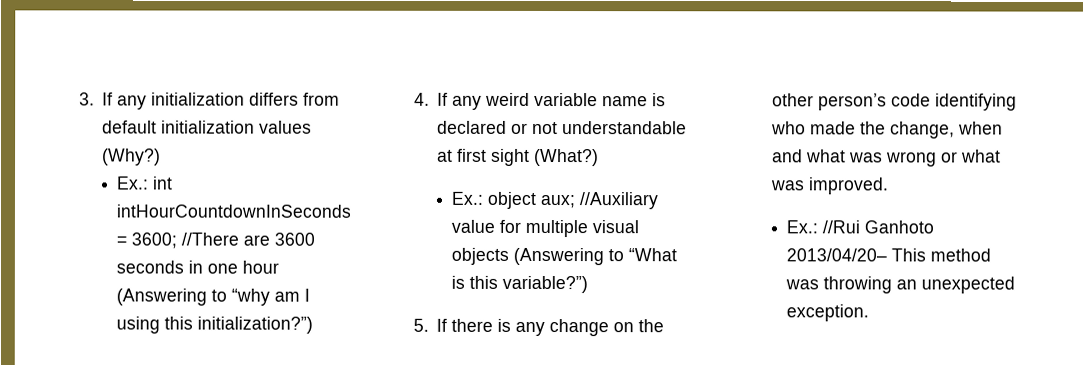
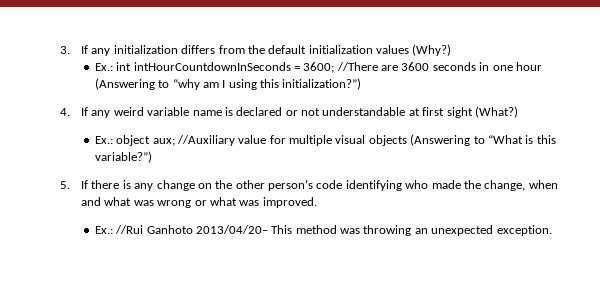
- 3. If any initialization differs from default initialization values (Why?)
+ 3. If any initialization differs from the default initialization values (Why?)

